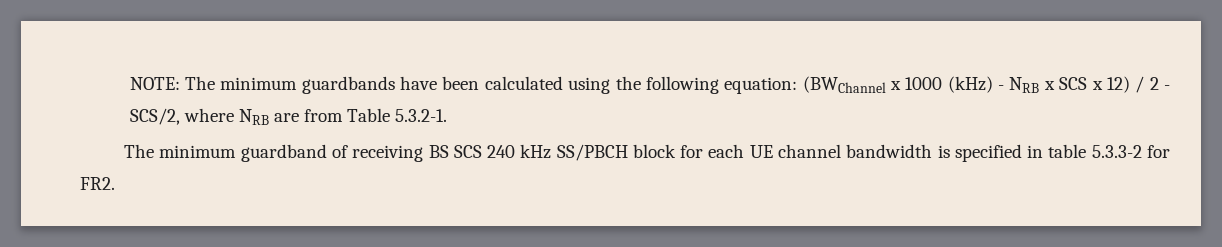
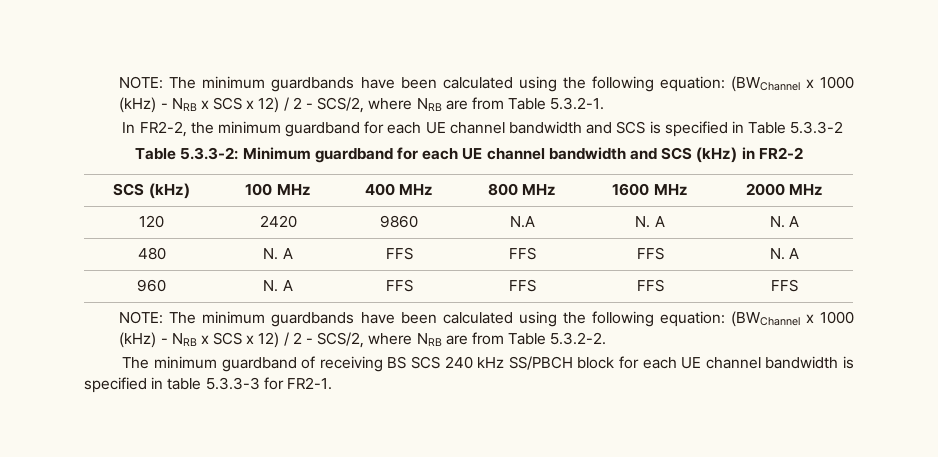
+ In FR2-2, the minimum guardband for each UE channel bandwidth and SCS is specified in Table 5.3.3-2
+ Table 5.3.3-2: Minimum guardband for each UE channel bandwidth and SCS (kHz) in FR2-2
+ SCS (kHz) | 100 MHz | 400 MHz | 800 MHz | 1600 MHz | 2000 MHz
+ 120 | 2420 | 9860 | N.A | N. A | N. A
+ 480 | N. A | FFS | FFS | FFS | N. A
+ 960 | N. A | FFS | FFS | FFS | FFS
+ NOTE: The minimum guardbands have been calculated using the following equation: (BWChannel x 1000 (kHz) - NRB x SCS x 12) / 2 - SCS/2, where NRB are from Table 5.3.2-2.
- The minimum guardband of receiving BS SCS 240 kHz SS/PBCH block for each UE channel bandwidth is specified in table 5.3.3-2 for FR2.
+ The minimum guardband of receiving BS SCS 240 kHz SS/PBCH block for each UE channel bandwidth is specified in table 5.3.3-3 for FR2-1.

